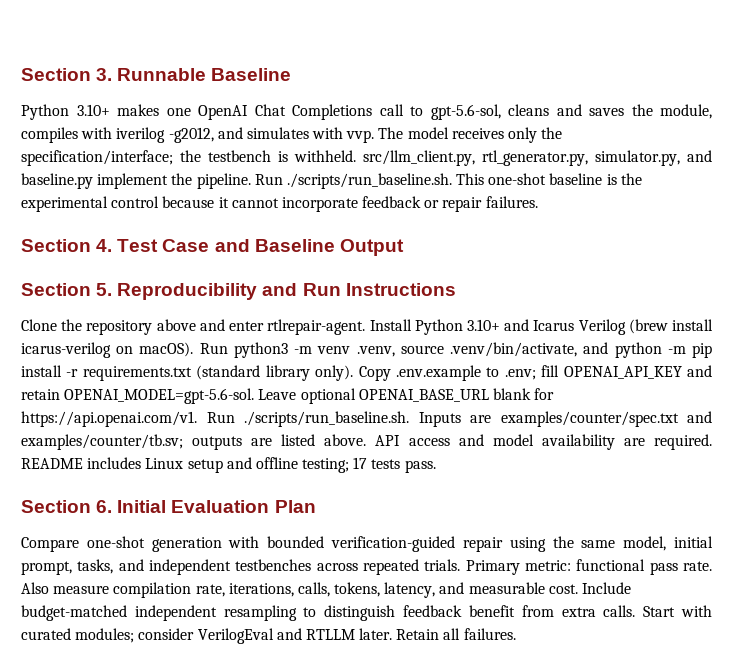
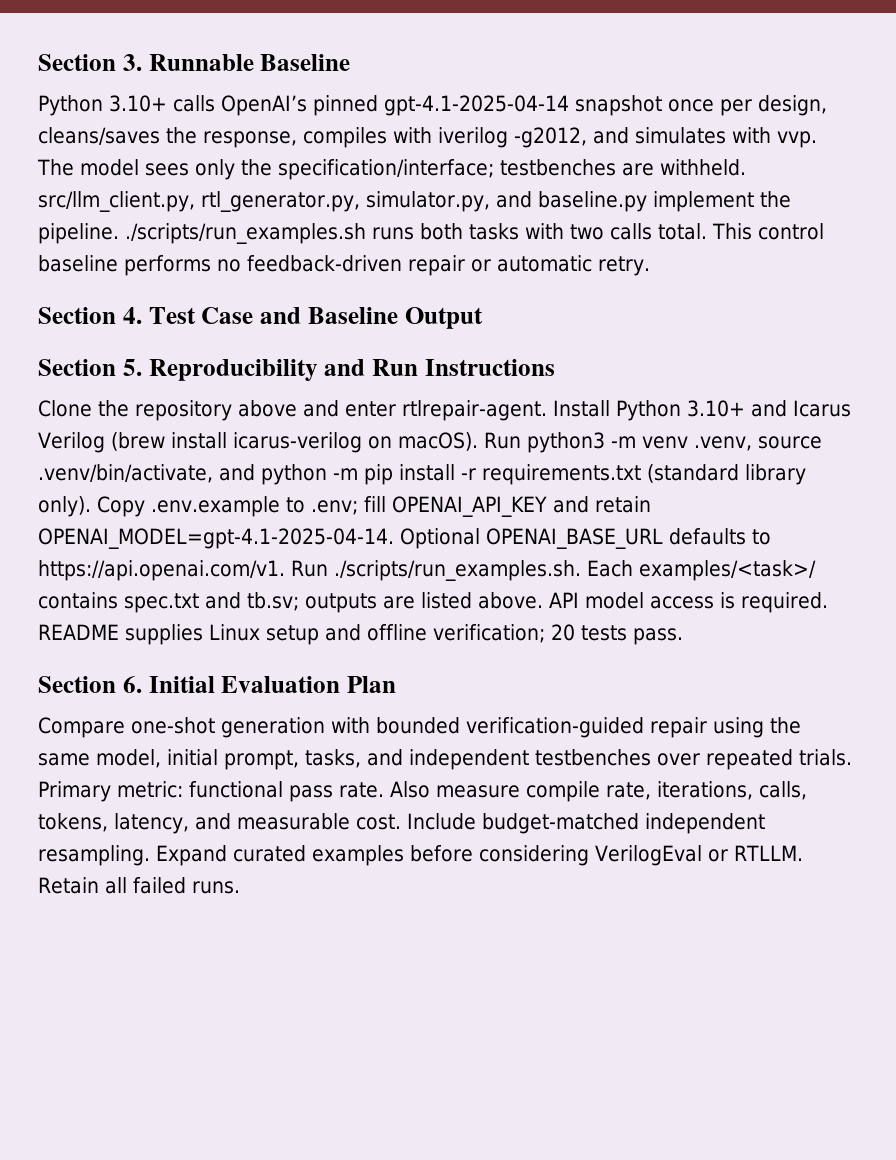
- Python 3.10+ makes one OpenAI Chat Completions call to gpt-5.6-sol, cleans and saves the module, compiles with iverilog -g2012, and simulates with vvp.
+ Python 3.10+ calls OpenAI’s pinned gpt-4.1-2025-04-14 snapshot once per design, cleans/saves the response, compiles with iverilog -g2012, and simulates with vvp.
- The model receives only the specification/interface; the testbench is withheld. src/llm_client.py, rtl_generator.py, simulator.py, and baseline.py implement the pipeline. Run ./scripts/run_baseline.sh. This one-shot baseline is the experimental control because it cannot incorporate feedback or repair failures.
+ The model sees only the specification/interface; testbenches are withheld. src/llm_client.py, rtl_generator.py, simulator.py, and baseline.py implement the pipeline. ./scripts/run_examples.sh runs both tasks with two calls total. This control baseline performs no feedback-driven repair or automatic retry.
- Copy .env.example to .env; fill OPENAI_API_KEY and retain OPENAI_MODEL=gpt-5.6-sol. Leave optional OPENAI_BASE_URL blank for https://api.openai.com/v1. Run ./scripts/run_baseline.sh. Inputs are examples/counter/spec.txt and examples/counter/tb.sv; outputs are listed above.
+ Copy .env.example to .env; fill OPENAI_API_KEY and retain OPENAI_MODEL=gpt-4.1-2025-04-14. Optional OPENAI_BASE_URL defaults to https://api.openai.com/v1. Run ./scripts/run_examples.sh. Each examples/<task>/ contains spec.txt and tb.sv; outputs are listed above.
- API access and model availability are required.
+ API model access is required.
- README includes Linux setup and offline testing; 17 tests pass.
+ README supplies Linux setup and offline verification; 20 tests pass.
- Compare one-shot generation with bounded verification-guided repair using the same model, initial prompt, tasks, and independent testbenches across repeated trials.
+ Compare one-shot generation with bounded verification-guided repair using the same model, initial prompt, tasks, and independent testbenches over repeated trials.
- Also measure compilation rate, iterations, calls, tokens, latency, and measurable cost.
+ Also measure compile rate, iterations, calls, tokens, latency, and measurable cost.
- Include budget-matched independent resampling to distinguish feedback benefit from extra calls. Start with curated modules; consider VerilogEval and RTLLM later. Retain all failures.
+ Include budget-matched independent resampling. Expand curated examples before considering VerilogEval or RTLLM. Retain all failed runs.

